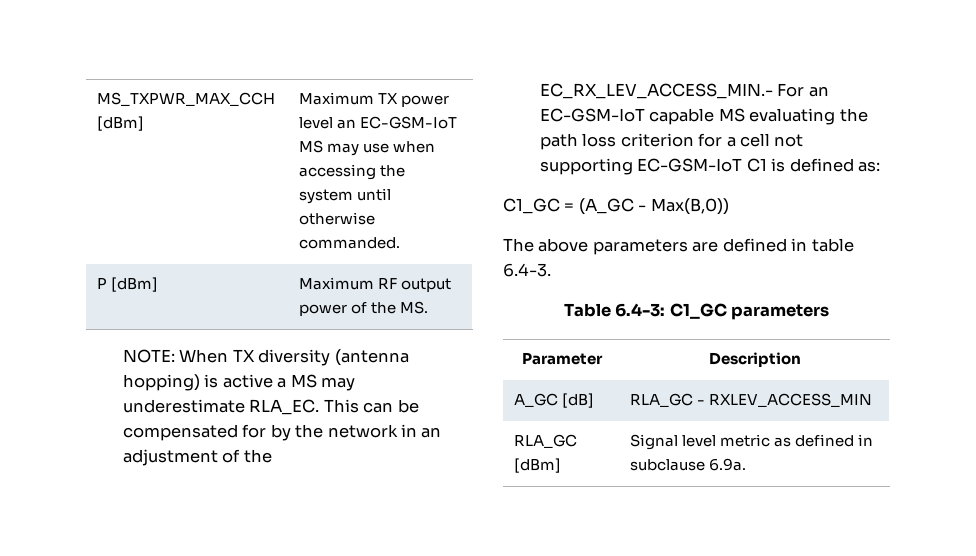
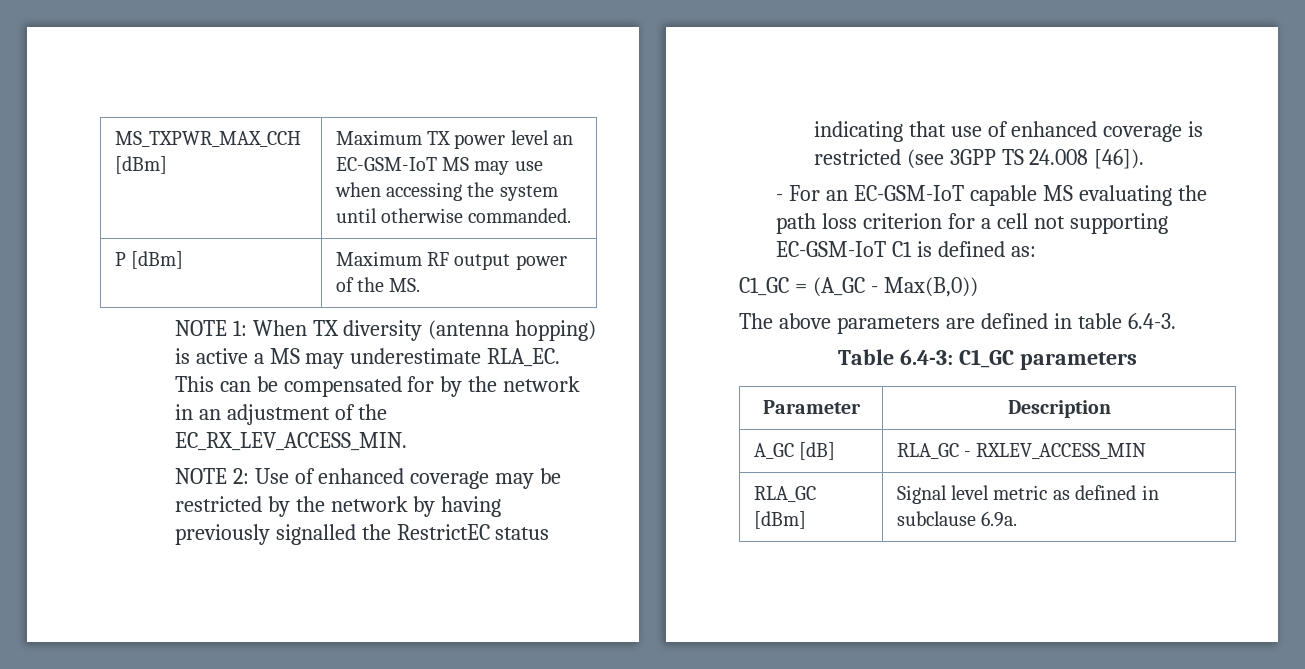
- NOTE: When TX diversity (antenna hopping) is active a MS may underestimate RLA_EC.
+ NOTE 1: When TX diversity (antenna hopping) is active a MS may underestimate RLA_EC.
- This can be compensated for by the network in an adjustment of the EC_RX_LEV_ACCESS_MIN.- For an EC-GSM-IoT capable MS evaluating the path loss criterion for a cell not supporting EC-GSM-IoT C1 is defined as:
+ This can be compensated for by the network in an adjustment of the EC_RX_LEV_ACCESS_MIN.
+ NOTE 2: Use of enhanced coverage may be restricted by the network by having previously signalled the RestrictEC status indicating that use of enhanced coverage is restricted (see 3GPP TS 24.008 [46]).
+ - For an EC-GSM-IoT capable MS evaluating the path loss criterion for a cell not supporting EC-GSM-IoT C1 is defined as:

